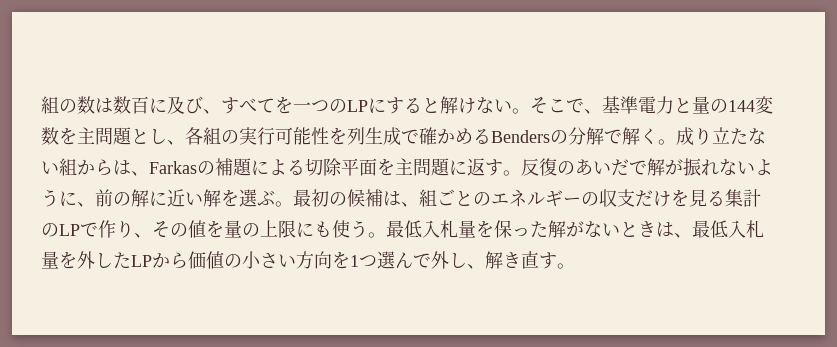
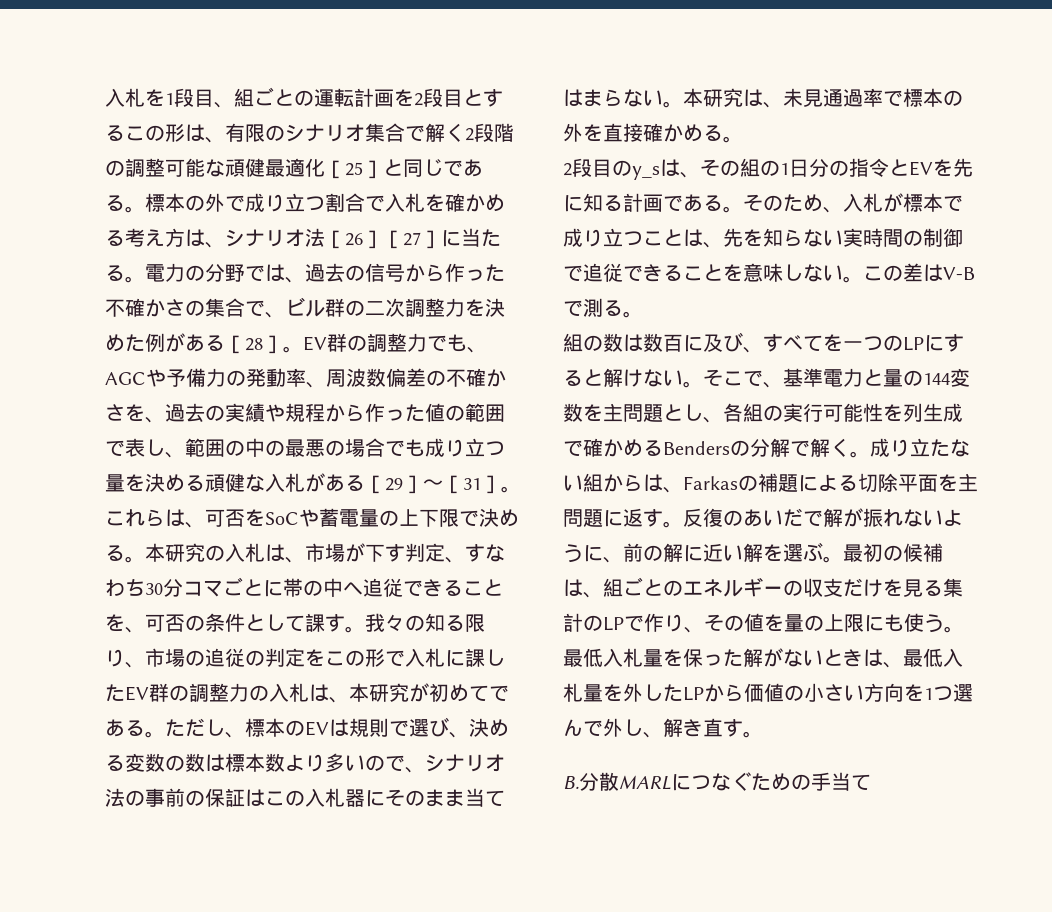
+ 入札を1段目、組ごとの運転計画を2段目とするこの形は、有限のシナリオ集合で解く2段階の調整可能な頑健最適化［25］と同じである。標本の外で成り立つ割合で入札を確かめる考え方は、シナリオ法［26］［27］に当たる。電力の分野では、過去の信号から作った不確かさの集合で、ビル群の二次調整力を決めた例がある［28］。EV群の調整力でも、AGCや予備力の発動率、周波数偏差の不確かさを、過去の実績や規程から作った値の範囲で表し、範囲の中の最悪の場合でも成り立つ量を決める頑健な入札がある［29］〜［31］。これらは、可否をSoCや蓄電量の上下限で決める。本研究の入札は、市場が下す判定、すなわち30分コマごとに帯の中へ追従できることを、可否の条件として課す。我々の知る限り、市場の追従の判定をこの形で入札に課したEV群の調整力の入札は、本研究が初めてである。ただし、標本のEVは規則で選び、決める変数の数は標本数より多いので、シナリオ法の事前の保証はこの入札器にそのまま当てはまらない。本研究は、未見通過率で標本の外を直接確かめる。
+ 2段目のy_sは、その組の1日分の指令とEVを先に知る計画である。そのため、入札が標本で成り立つことは、先を知らない実時間の制御で追従できることを意味しない。この差はV-Bで測る。
+ B.分散MARLにつなぐための手当て

